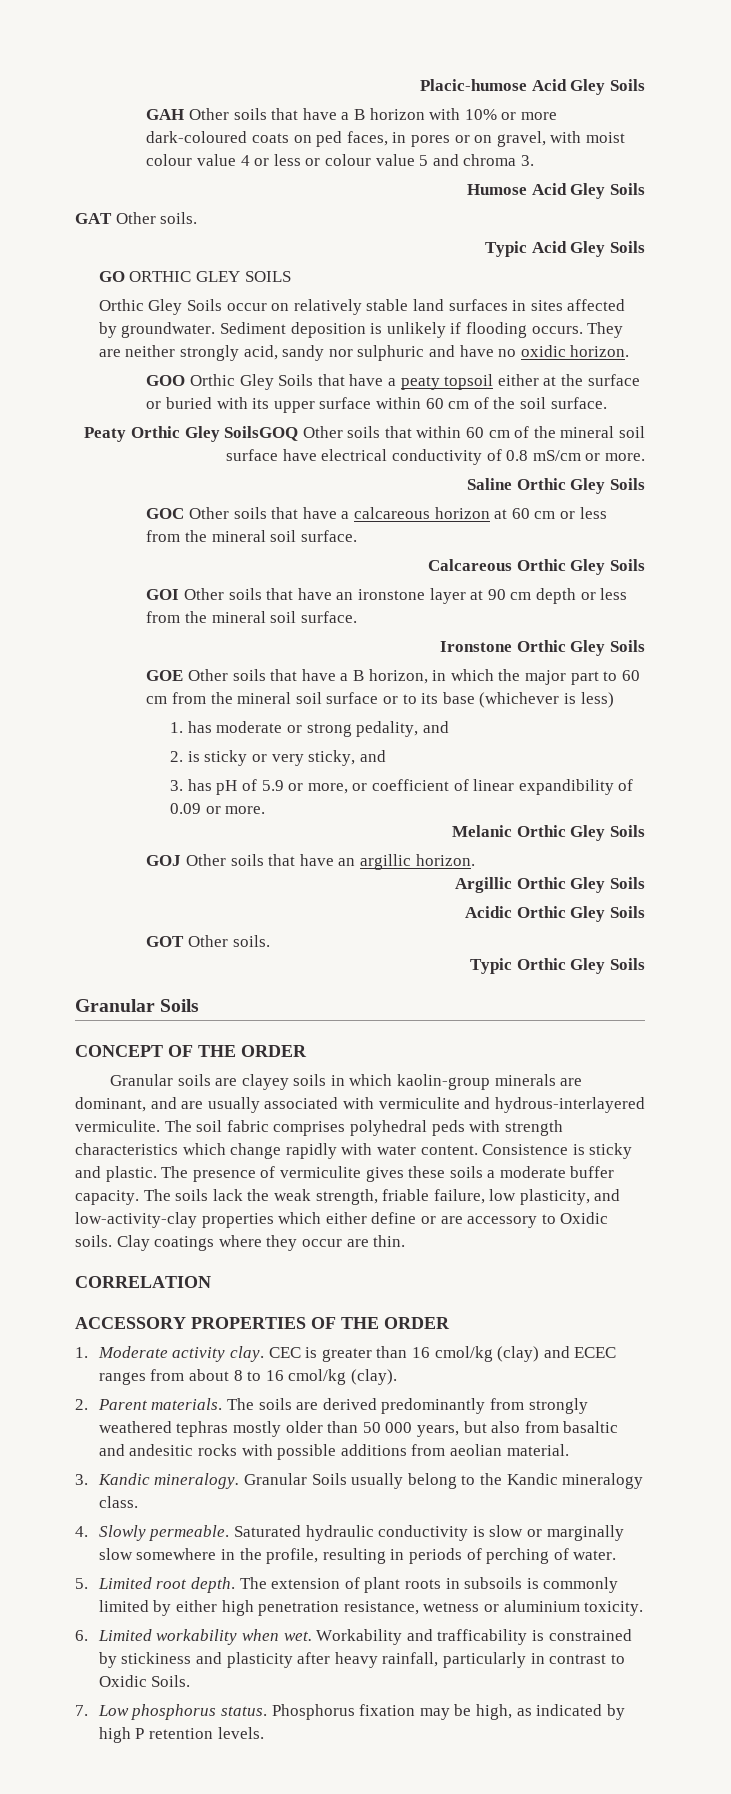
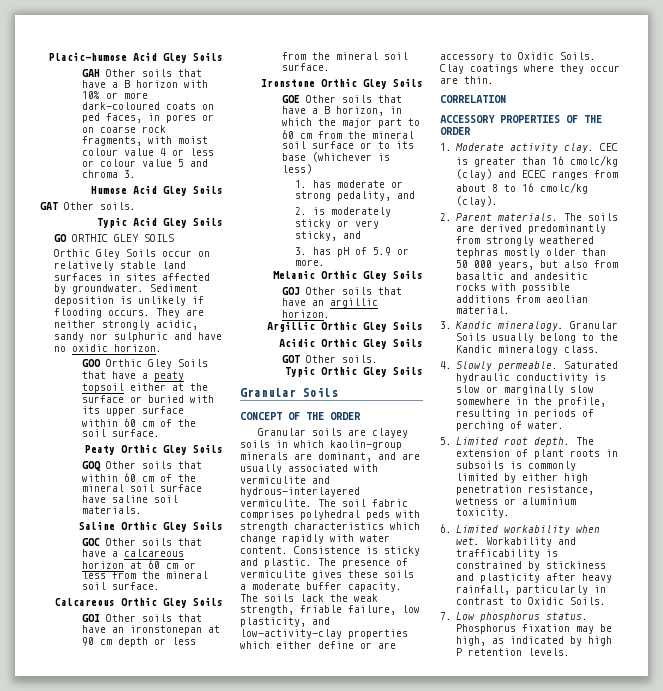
- GAH Other soils that have a B horizon with 10% or more dark-coloured coats on ped faces, in pores or on gravel, with moist colour value 4 or less or colour value 5 and chroma 3.
+ GAH Other soils that have a B horizon with 10% or more dark-coloured coats on ped faces, in pores or on coarse rock fragments, with moist colour value 4 or less or colour value 5 and chroma 3.
- They are neither strongly acid, sandy nor sulphuric and have no oxidic horizon.
+ They are neither strongly acidic, sandy nor sulphuric and have no oxidic horizon.
- Peaty Orthic Gley SoilsGOQ Other soils that within 60 cm of the mineral soil surface have electrical conductivity of 0.8 mS/cm or more.
+ Peaty Orthic Gley Soils
+ GOQ Other soils that within 60 cm of the mineral soil surface have saline soil materials.
- GOI Other soils that have an ironstone layer at 90 cm depth or less from the mineral soil surface.
+ GOI Other soils that have an ironstonepan at 90 cm depth or less from the mineral soil surface.
- 2. is sticky or very sticky, and
+ 2. is moderately sticky or very sticky, and
- 3. has pH of 5.9 or more, or coefficient of linear expandibility of 0.09 or more.
+ 3. has pH of 5.9 or more.
- The soils lack the weak strength, friable failure, low plasticity, and low-activity-clay properties which either define or are accessory to Oxidic soils.
+ The soils lack the weak strength, friable failure, low plasticity, and low-activity-clay properties which either define or are accessory to Oxidic Soils.
- CEC is greater than 16 cmol/kg (clay) and ECEC ranges from about 8 to 16 cmol/kg (clay).
+ CEC is greater than 16 cmolc/kg (clay) and ECEC ranges from about 8 to 16 cmolc/kg (clay).

